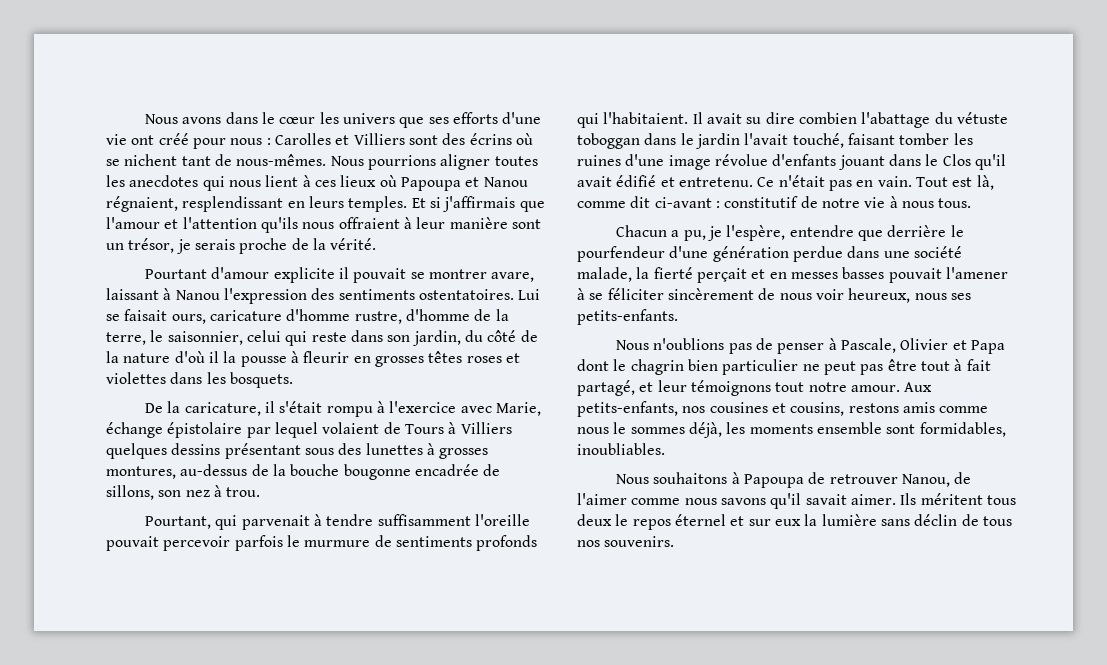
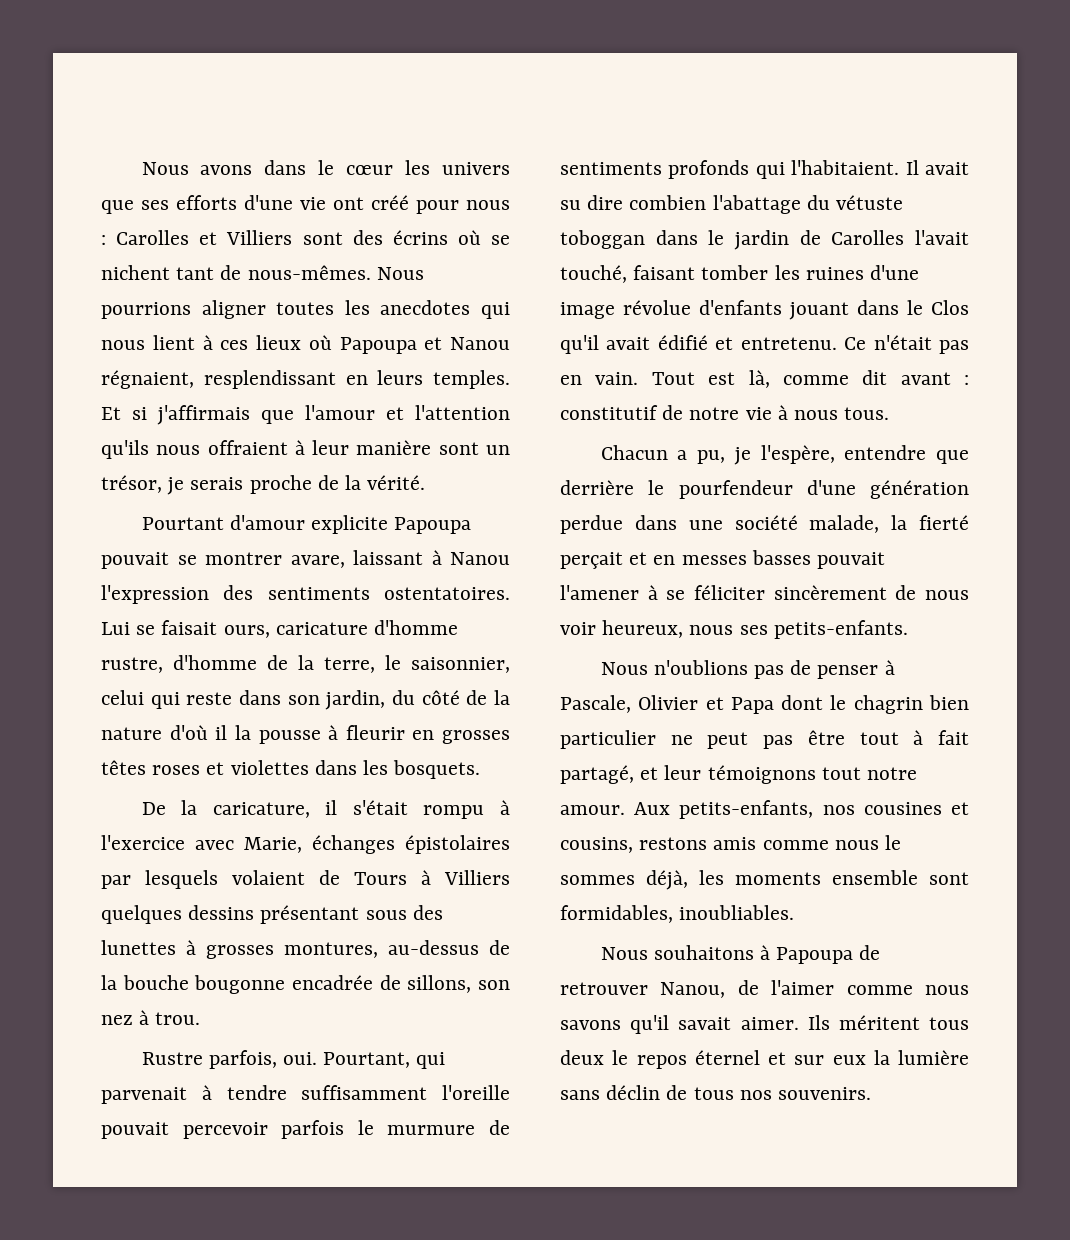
- Pourtant d'amour explicite il pouvait se montrer avare, laissant à Nanou l'expression des sentiments ostentatoires.
+ Pourtant d'amour explicite Papoupa pouvait se montrer avare, laissant à Nanou l'expression des sentiments ostentatoires.
- De la caricature, il s'était rompu à l'exercice avec Marie, échange épistolaire par lequel volaient de Tours à Villiers quelques dessins présentant sous des lunettes à grosses montures, au-dessus de la bouche bougonne encadrée de sillons, son nez à trou.
+ De la caricature, il s'était rompu à l'exercice avec Marie, échanges épistolaires par lesquels volaient de Tours à Villiers quelques dessins présentant sous des lunettes à grosses montures, au-dessus de la bouche bougonne encadrée de sillons, son nez à trou.
+ Rustre parfois, oui.
- Il avait su dire combien l'abattage du vétuste toboggan dans le jardin l'avait touché, faisant tomber les ruines d'une image révolue d'enfants jouant dans le Clos qu'il avait édifié et entretenu.
+ Il avait su dire combien l'abattage du vétuste toboggan dans le jardin de Carolles l'avait touché, faisant tomber les ruines d'une image révolue d'enfants jouant dans le Clos qu'il avait édifié et entretenu.
- Tout est là, comme dit ci-avant : constitutif de notre vie à nous tous.
+ Tout est là, comme dit avant : constitutif de notre vie à nous tous.

